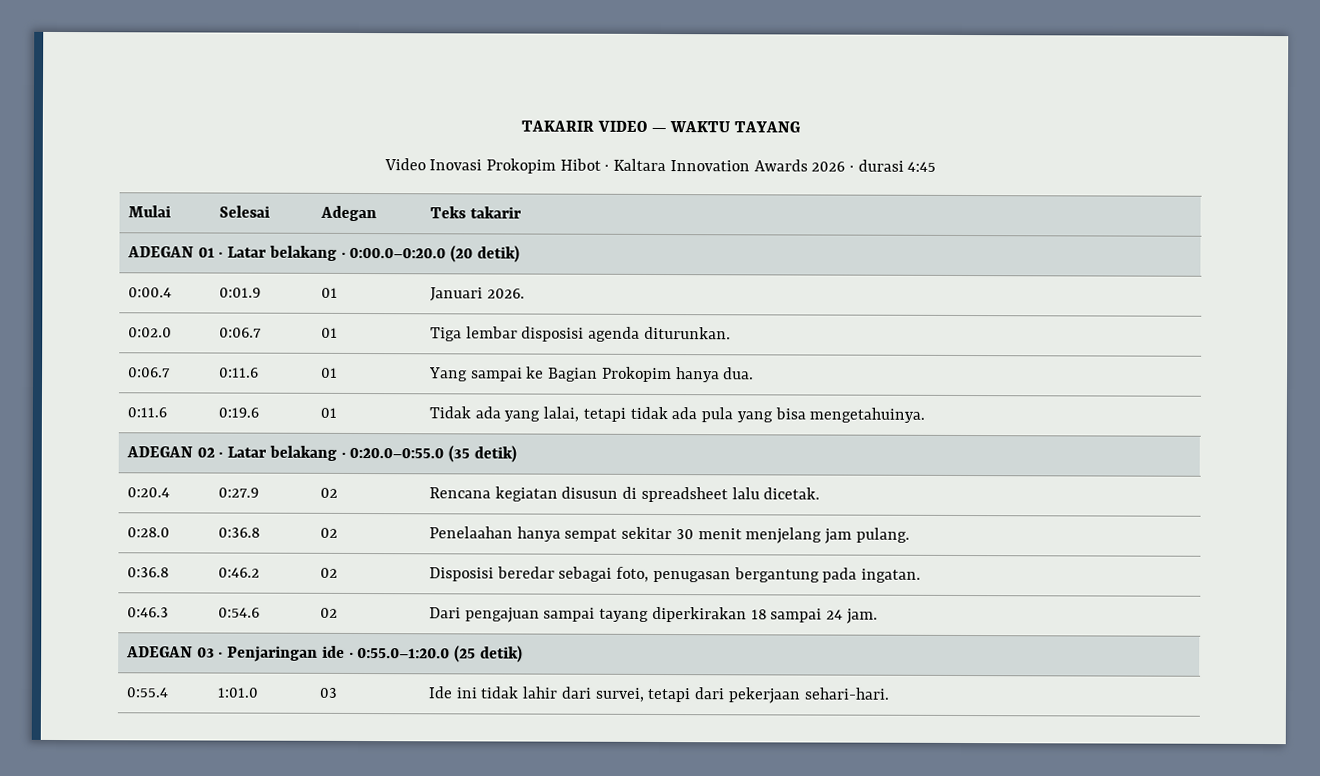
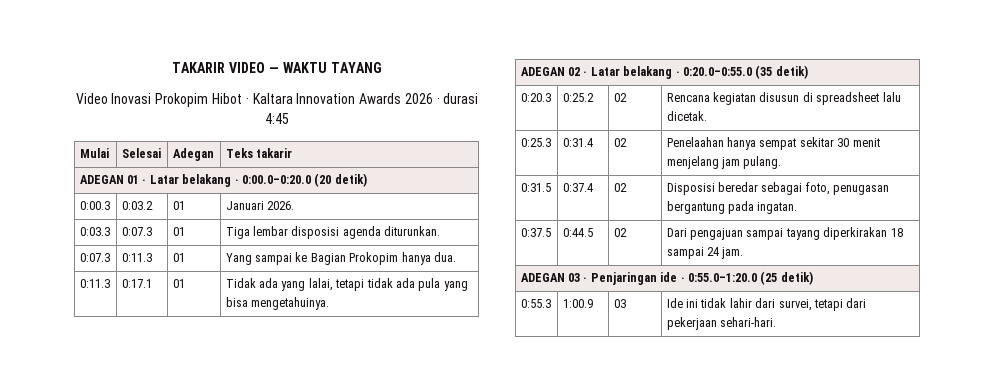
- 0:00.4 | 0:01.9 | 01 | Januari 2026.
+ 0:00.3 | 0:03.2 | 01 | Januari 2026.
- 0:02.0 | 0:06.7 | 01 | Tiga lembar disposisi agenda diturunkan.
+ 0:03.3 | 0:07.3 | 01 | Tiga lembar disposisi agenda diturunkan.
- 0:06.7 | 0:11.6 | 01 | Yang sampai ke Bagian Prokopim hanya dua.
+ 0:07.3 | 0:11.3 | 01 | Yang sampai ke Bagian Prokopim hanya dua.
- 0:11.6 | 0:19.6 | 01 | Tidak ada yang lalai, tetapi tidak ada pula yang bisa mengetahuinya.
+ 0:11.3 | 0:17.1 | 01 | Tidak ada yang lalai, tetapi tidak ada pula yang bisa mengetahuinya.
- 0:20.4 | 0:27.9 | 02 | Rencana kegiatan disusun di spreadsheet lalu dicetak.
+ 0:20.3 | 0:25.2 | 02 | Rencana kegiatan disusun di spreadsheet lalu dicetak.
- 0:28.0 | 0:36.8 | 02 | Penelaahan hanya sempat sekitar 30 menit menjelang jam pulang.
+ 0:25.3 | 0:31.4 | 02 | Penelaahan hanya sempat sekitar 30 menit menjelang jam pulang.
- 0:36.8 | 0:46.2 | 02 | Disposisi beredar sebagai foto, penugasan bergantung pada ingatan.
+ 0:31.5 | 0:37.4 | 02 | Disposisi beredar sebagai foto, penugasan bergantung pada ingatan.
- 0:46.3 | 0:54.6 | 02 | Dari pengajuan sampai tayang diperkirakan 18 sampai 24 jam.
+ 0:37.5 | 0:44.5 | 02 | Dari pengajuan sampai tayang diperkirakan 18 sampai 24 jam.
- 0:55.4 | 1:01.0 | 03 | Ide ini tidak lahir dari survei, tetapi dari pekerjaan sehari-hari.
+ 0:55.3 | 1:00.9 | 03 | Ide ini tidak lahir dari survei, tetapi dari pekerjaan sehari-hari.

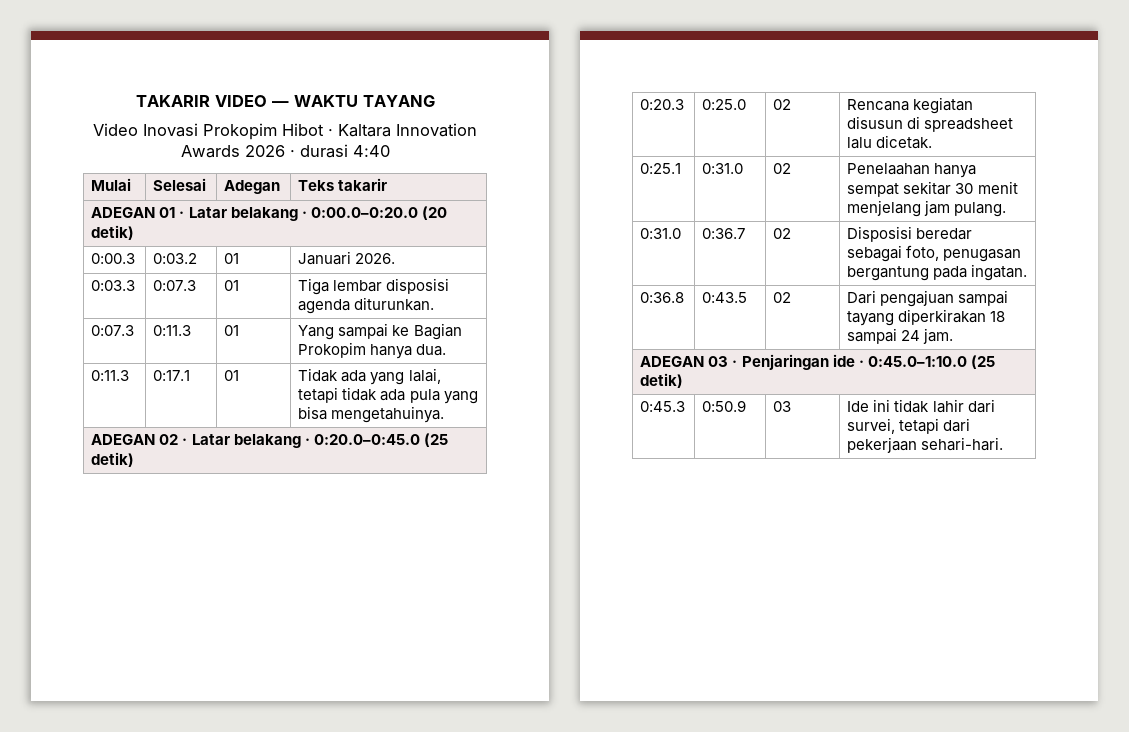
- Video Inovasi Prokopim Hibot · Kaltara Innovation Awards 2026 · durasi 4:45
+ Video Inovasi Prokopim Hibot · Kaltara Innovation Awards 2026 · durasi 4:40
- ADEGAN 02 · Latar belakang · 0:20.0–0:55.0 (35 detik)
+ ADEGAN 02 · Latar belakang · 0:20.0–0:45.0 (25 detik)
- 0:20.3 | 0:25.2 | 02 | Rencana kegiatan disusun di spreadsheet lalu dicetak.
+ 0:20.3 | 0:25.0 | 02 | Rencana kegiatan disusun di spreadsheet lalu dicetak.
- 0:25.3 | 0:31.4 | 02 | Penelaahan hanya sempat sekitar 30 menit menjelang jam pulang.
+ 0:25.1 | 0:31.0 | 02 | Penelaahan hanya sempat sekitar 30 menit menjelang jam pulang.
- 0:31.5 | 0:37.4 | 02 | Disposisi beredar sebagai foto, penugasan bergantung pada ingatan.
+ 0:31.0 | 0:36.7 | 02 | Disposisi beredar sebagai foto, penugasan bergantung pada ingatan.
- 0:37.5 | 0:44.5 | 02 | Dari pengajuan sampai tayang diperkirakan 18 sampai 24 jam.
+ 0:36.8 | 0:43.5 | 02 | Dari pengajuan sampai tayang diperkirakan 18 sampai 24 jam.
- ADEGAN 03 · Penjaringan ide · 0:55.0–1:20.0 (25 detik)
- 0:55.3 | 1:00.9 | 03 | Ide ini tidak lahir dari survei, tetapi dari pekerjaan sehari-hari.
+ ADEGAN 03 · Penjaringan ide · 0:45.0–1:10.0 (25 detik)
+ 0:45.3 | 0:50.9 | 03 | Ide ini tidak lahir dari survei, tetapi dari pekerjaan sehari-hari.

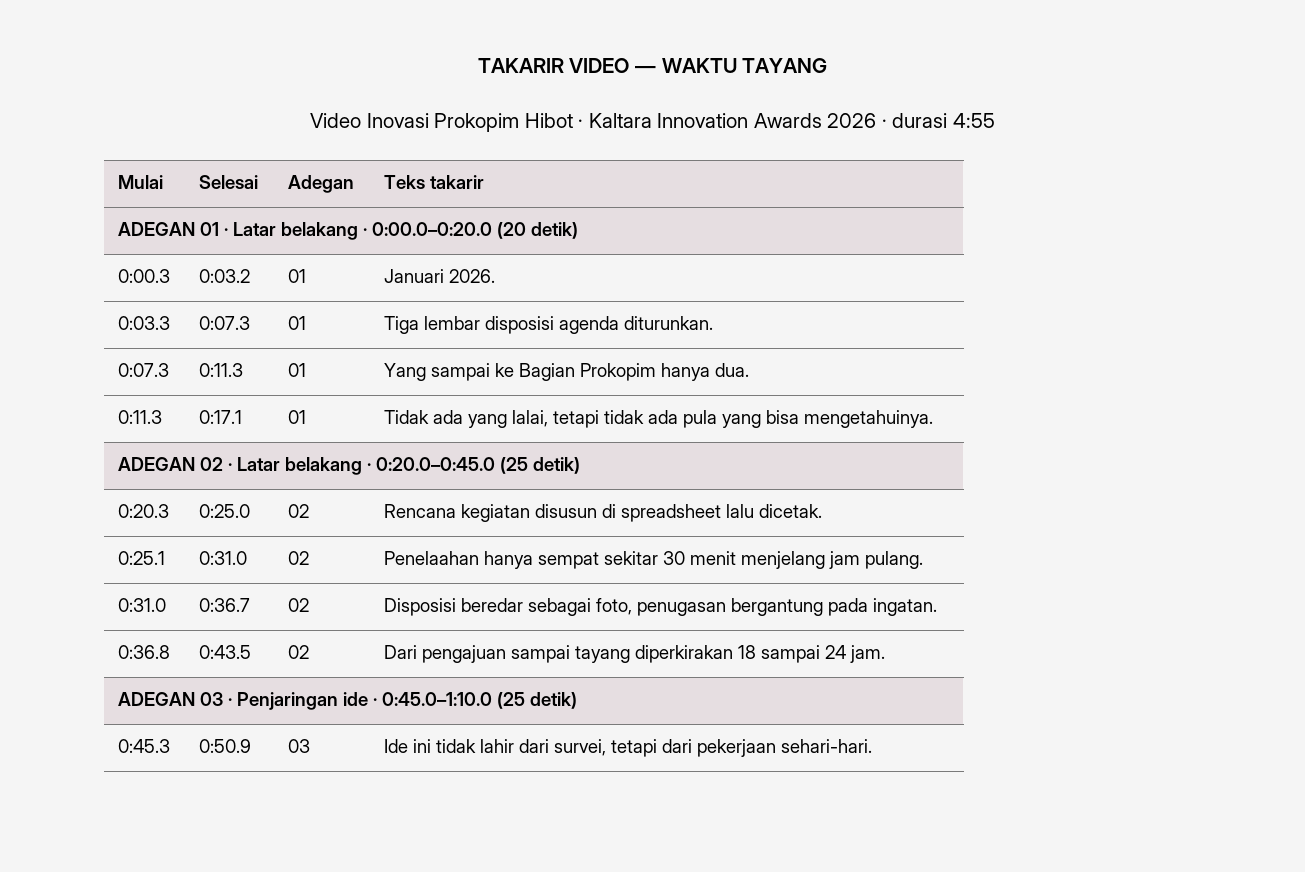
- Video Inovasi Prokopim Hibot · Kaltara Innovation Awards 2026 · durasi 4:40
+ Video Inovasi Prokopim Hibot · Kaltara Innovation Awards 2026 · durasi 4:55

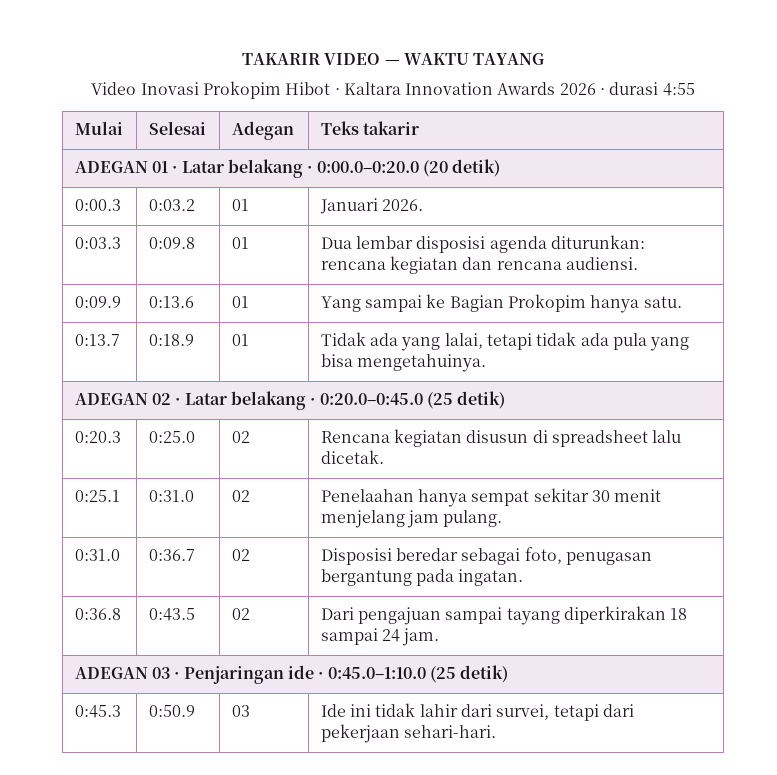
- 0:03.3 | 0:07.3 | 01 | Tiga lembar disposisi agenda diturunkan.
- 0:07.3 | 0:11.3 | 01 | Yang sampai ke Bagian Prokopim hanya dua.
- 0:11.3 | 0:17.1 | 01 | Tidak ada yang lalai, tetapi tidak ada pula yang bisa mengetahuinya.
+ 0:03.3 | 0:09.8 | 01 | Dua lembar disposisi agenda diturunkan: rencana kegiatan dan rencana audiensi.
+ 0:09.9 | 0:13.6 | 01 | Yang sampai ke Bagian Prokopim hanya satu.
+ 0:13.7 | 0:18.9 | 01 | Tidak ada yang lalai, tetapi tidak ada pula yang bisa mengetahuinya.

